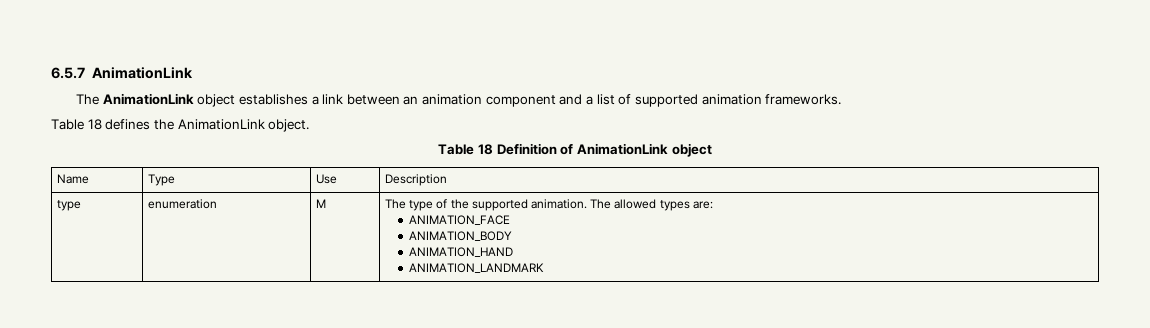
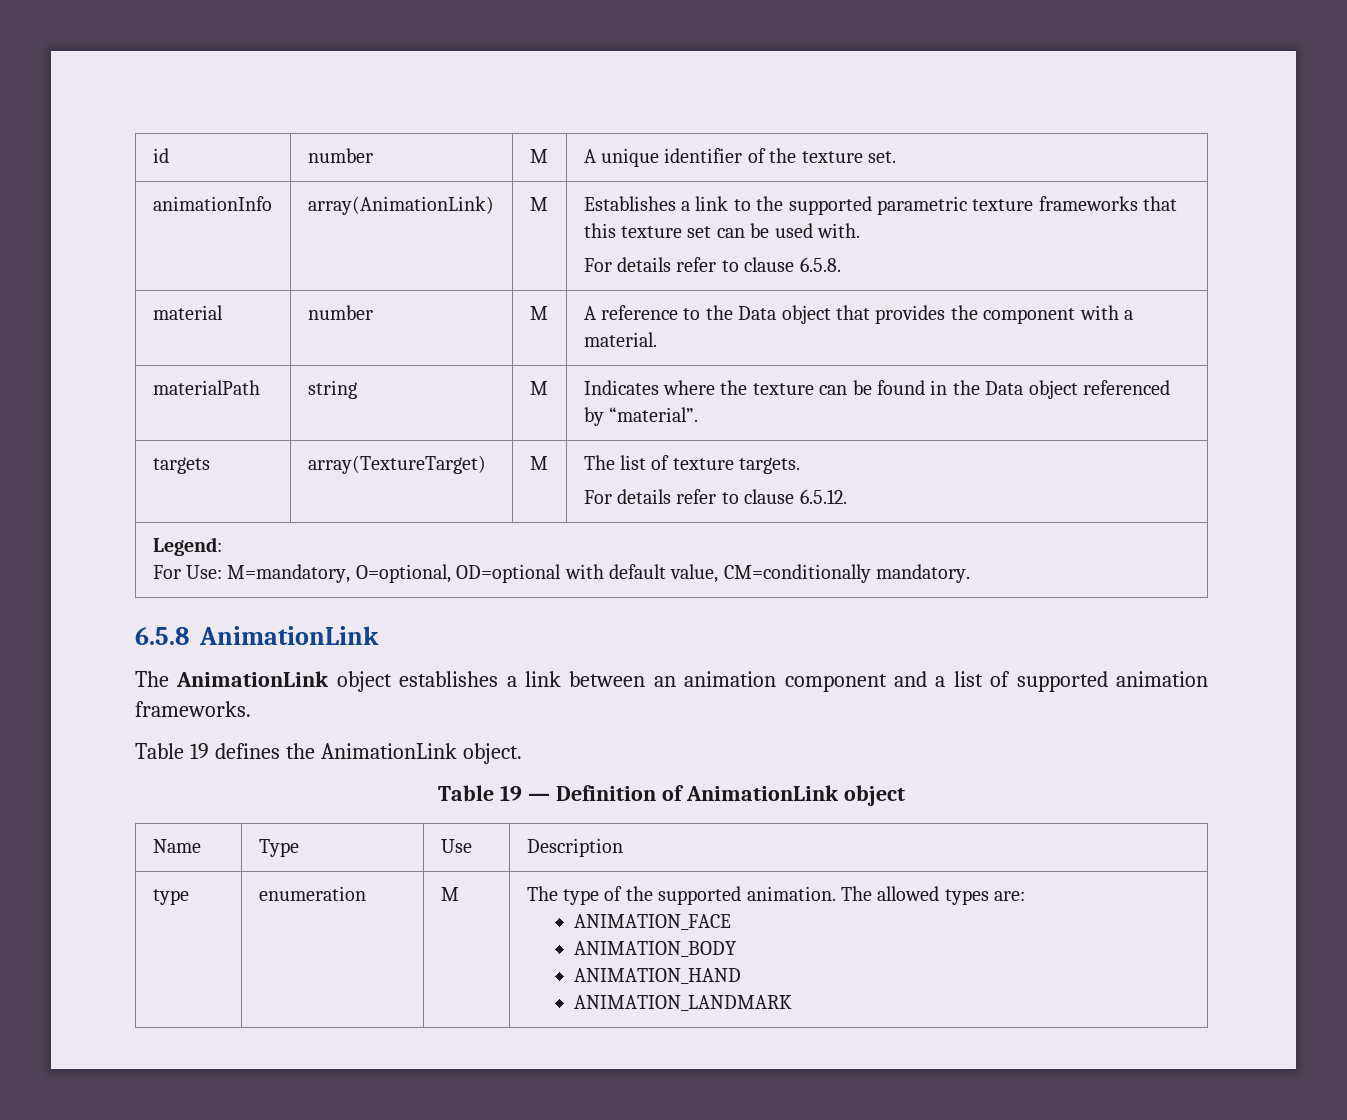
- 6.5.7 AnimationLink
+ id | number | M | A unique identifier of the texture set.
+ animationInfo | array(AnimationLink) | M | Establishes a link to the supported parametric texture frameworks that this texture set can be used with.
+ For details refer to clause 6.5.8.
+ material | number | M | A reference to the Data object that provides the component with a material.
+ materialPath | string | M | Indicates where the texture can be found in the Data object referenced by “material”.
+ targets | array(TextureTarget) | M | The list of texture targets.
+ For details refer to clause 6.5.12.
+ Legend:
+ For Use: M=mandatory, O=optional, OD=optional with default value, CM=conditionally mandatory.
+ 6.5.8 AnimationLink
- Table 18 defines the AnimationLink object.
+ Table 19 defines the AnimationLink object.
- Table 18 Definition of AnimationLink object
+ Table 19 — Definition of AnimationLink object

